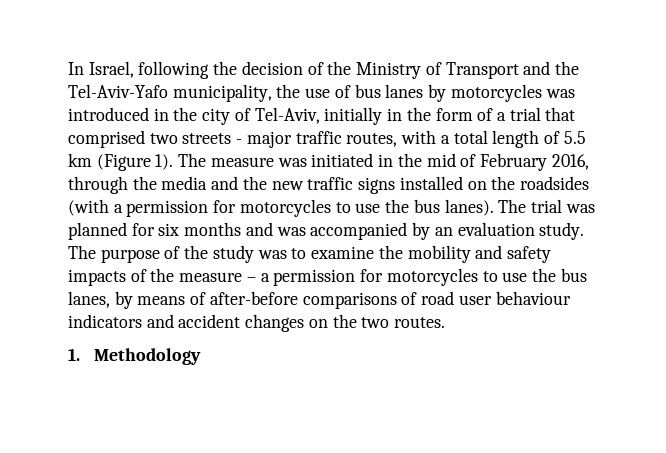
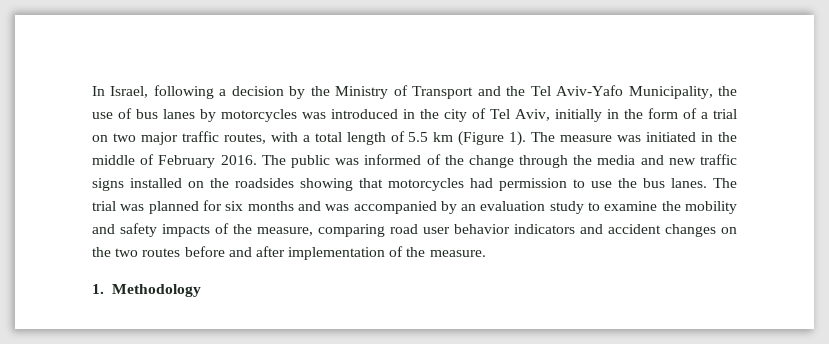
- In Israel, following the decision of the Ministry of Transport and the Tel-Aviv-Yafo municipality, the use of bus lanes by motorcycles was introduced in the city of Tel-Aviv, initially in the form of a trial that comprised two streets - major traffic routes, with a total length of 5.5 km (Figure 1).
+ In Israel, following a decision by the Ministry of Transport and the Tel Aviv-Yafo Municipality, the use of bus lanes by motorcycles was introduced in the city of Tel Aviv, initially in the form of a trial on two major traffic routes, with a total length of 5.5 km (Figure 1).
- The measure was initiated in the mid of February 2016, through the media and the new traffic signs installed on the roadsides (with a permission for motorcycles to use the bus lanes).
+ The measure was initiated in the middle of February 2016. The public was informed of the change through the media and new traffic signs installed on the roadsides showing that motorcycles had permission to use the bus lanes.
- The trial was planned for six months and was accompanied by an evaluation study. The purpose of the study was to examine the mobility and safety impacts of the measure – a permission for motorcycles to use the bus lanes, by means of after-before comparisons of road user behaviour indicators and accident changes on the two routes.
+ The trial was planned for six months and was accompanied by an evaluation study to examine the mobility and safety impacts of the measure, comparing road user behavior indicators and accident changes on the two routes before and after implementation of the measure.

